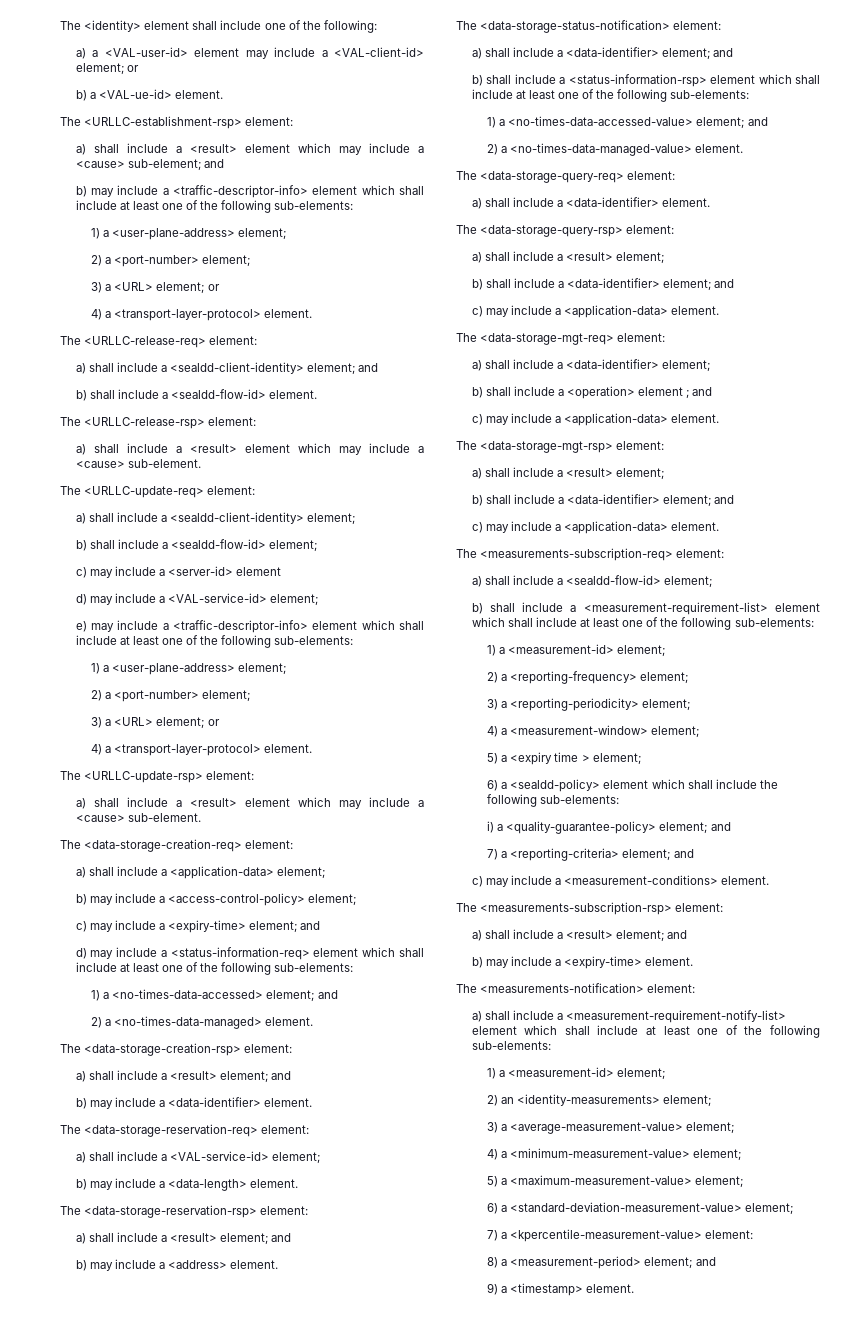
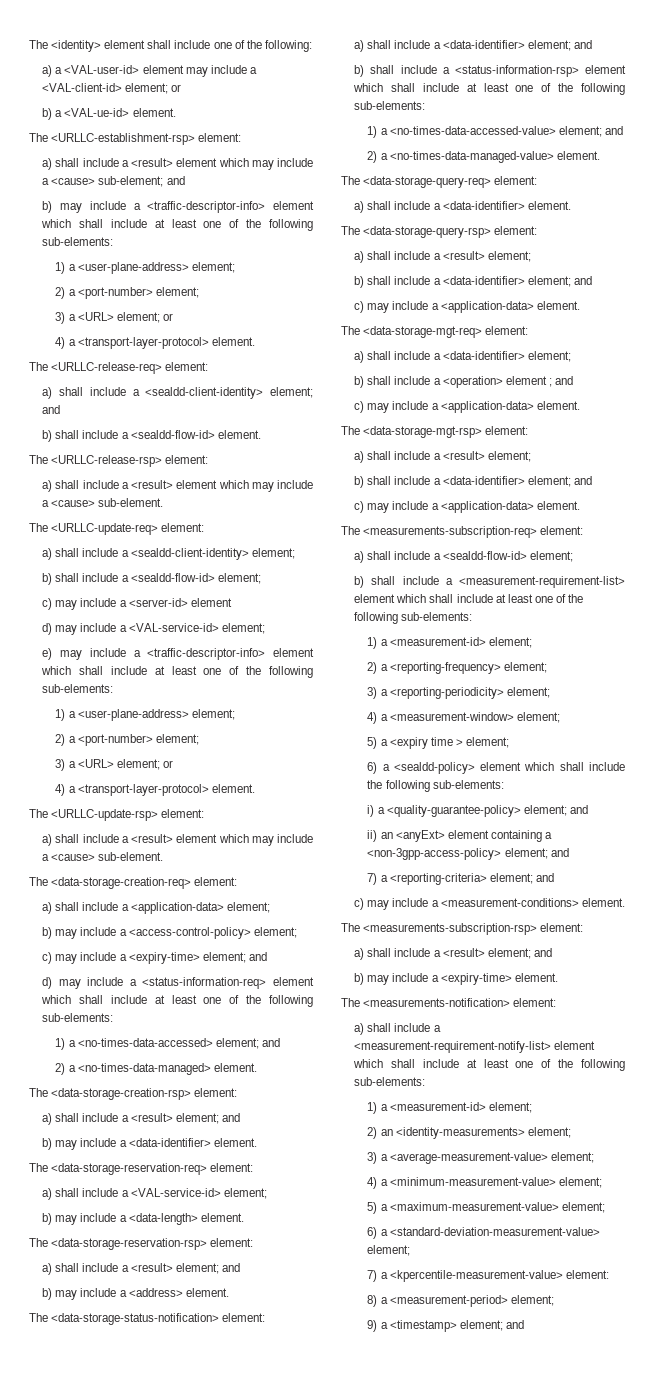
+ ii) an <anyExt> element containing a <non-3gpp-access-policy> element; and
- 8) a <measurement-period> element; and
+ 8) a <measurement-period> element;
- 9) a <timestamp> element.
+ 9) a <timestamp> element; and

